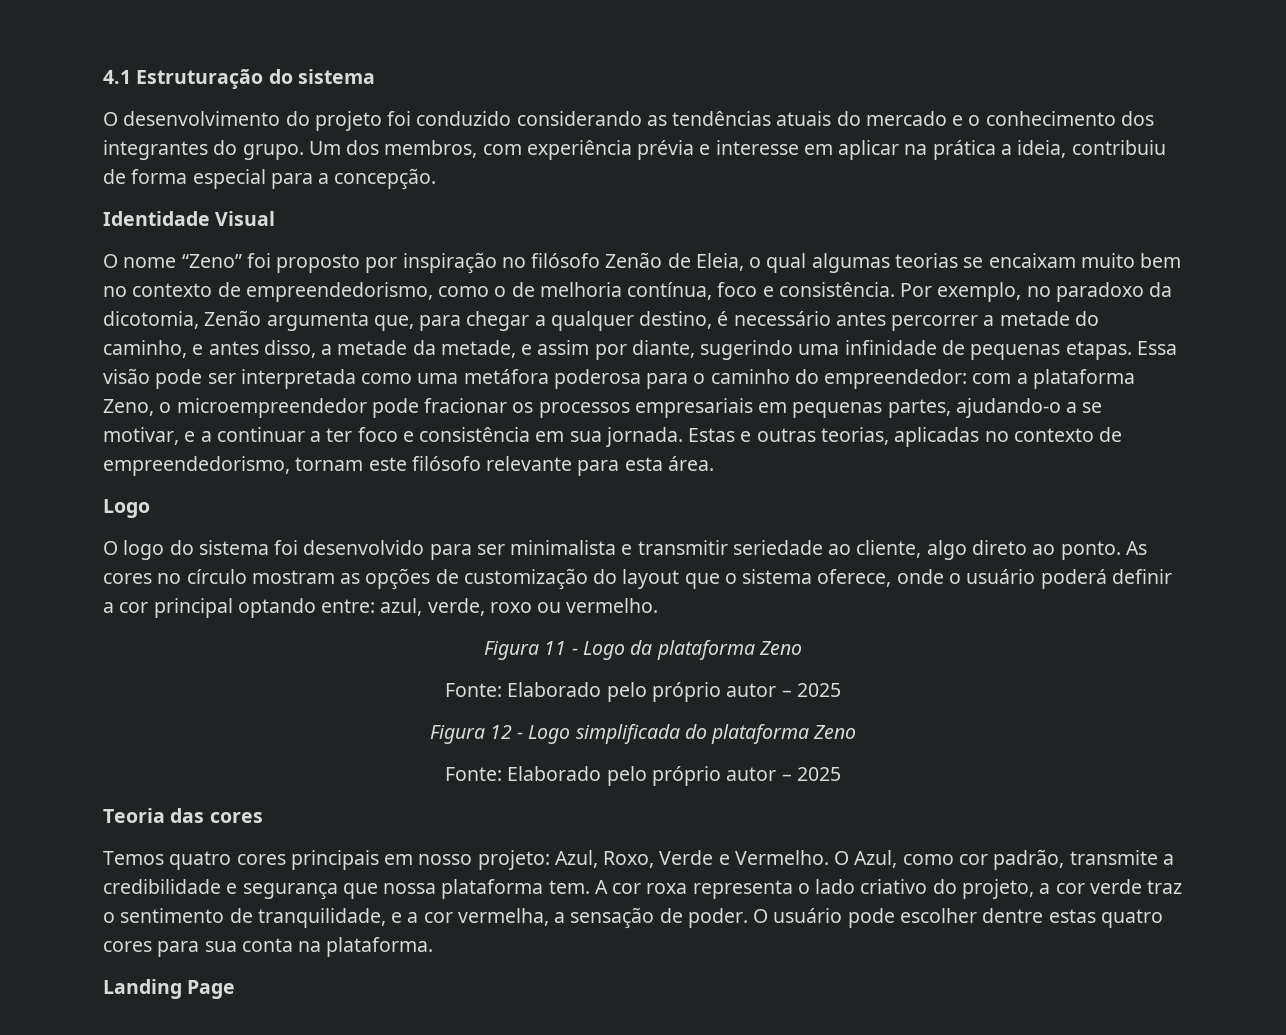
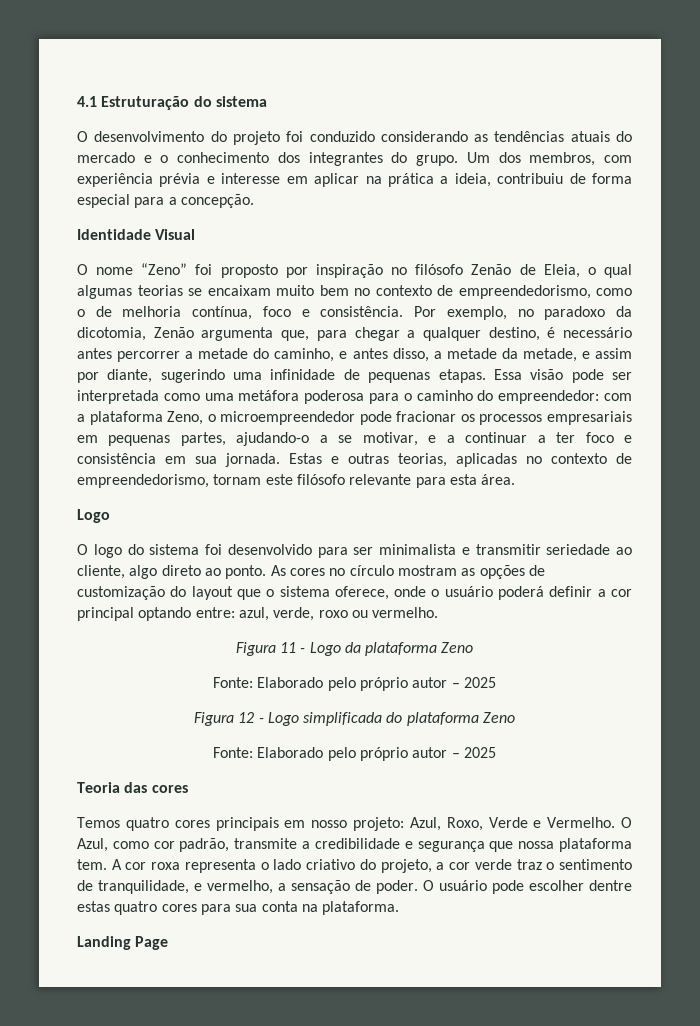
- A cor roxa representa o lado criativo do projeto, a cor verde traz o sentimento de tranquilidade, e a cor vermelha, a sensação de poder.
+ A cor roxa representa o lado criativo do projeto, a cor verde traz o sentimento de tranquilidade, e vermelho, a sensação de poder.

